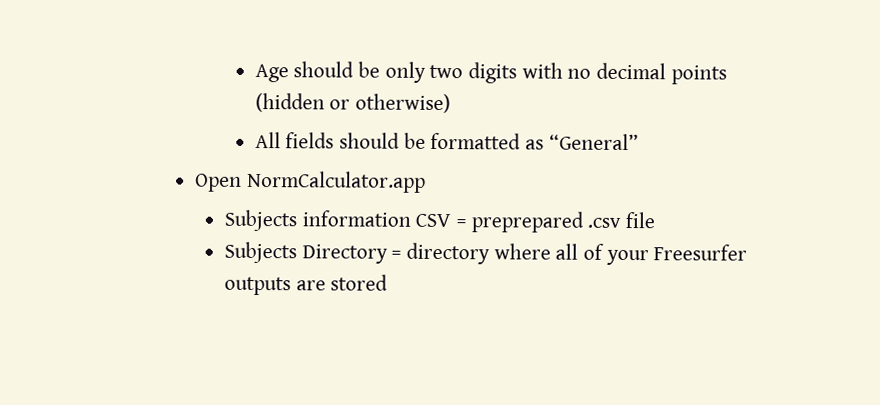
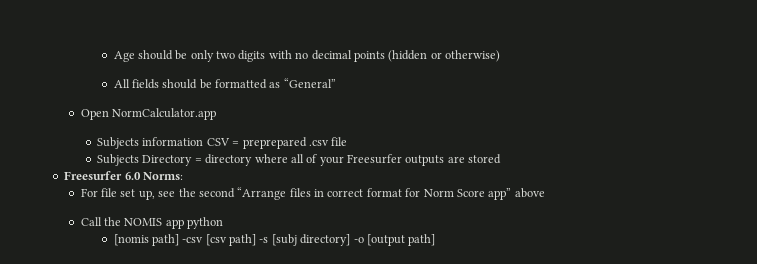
+ Freesurfer 6.0 Norms:
+ For file set up, see the second “Arrange files in correct format for Norm Score app” above
+ Call the NOMIS app python
+ [nomis path] -csv [csv path] -s [subj directory] -o [output path]

